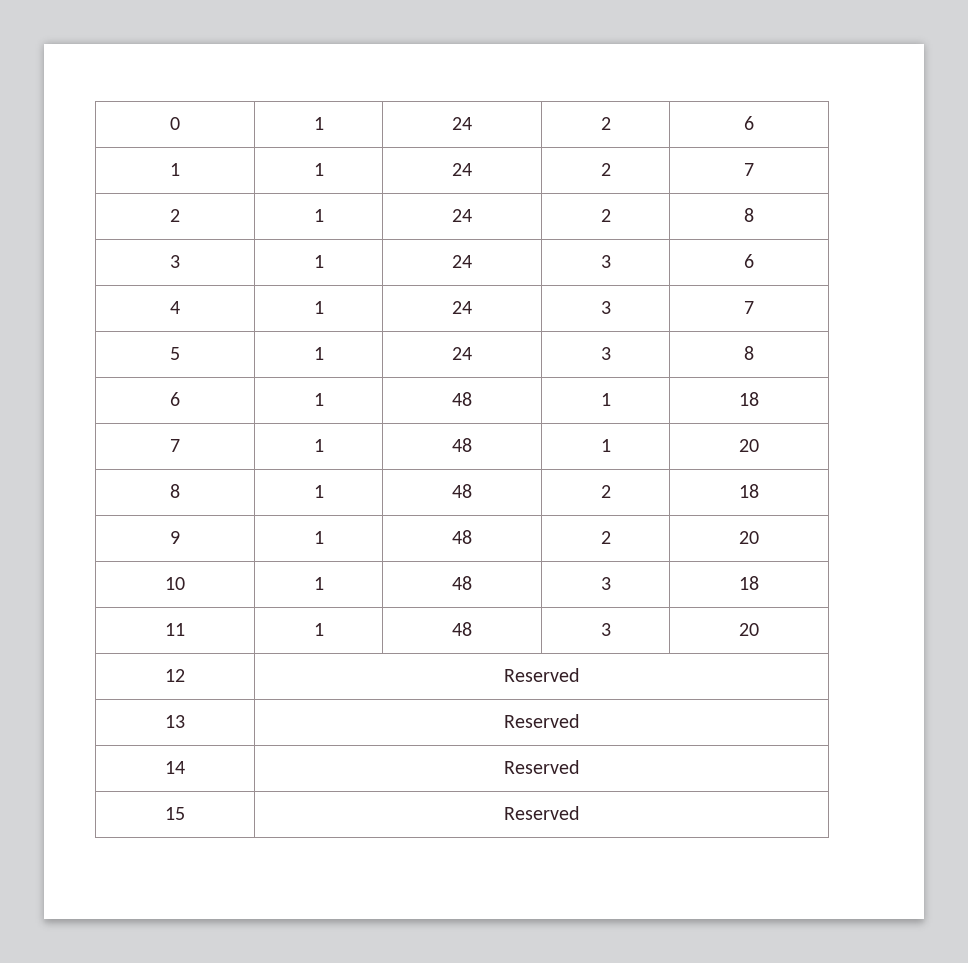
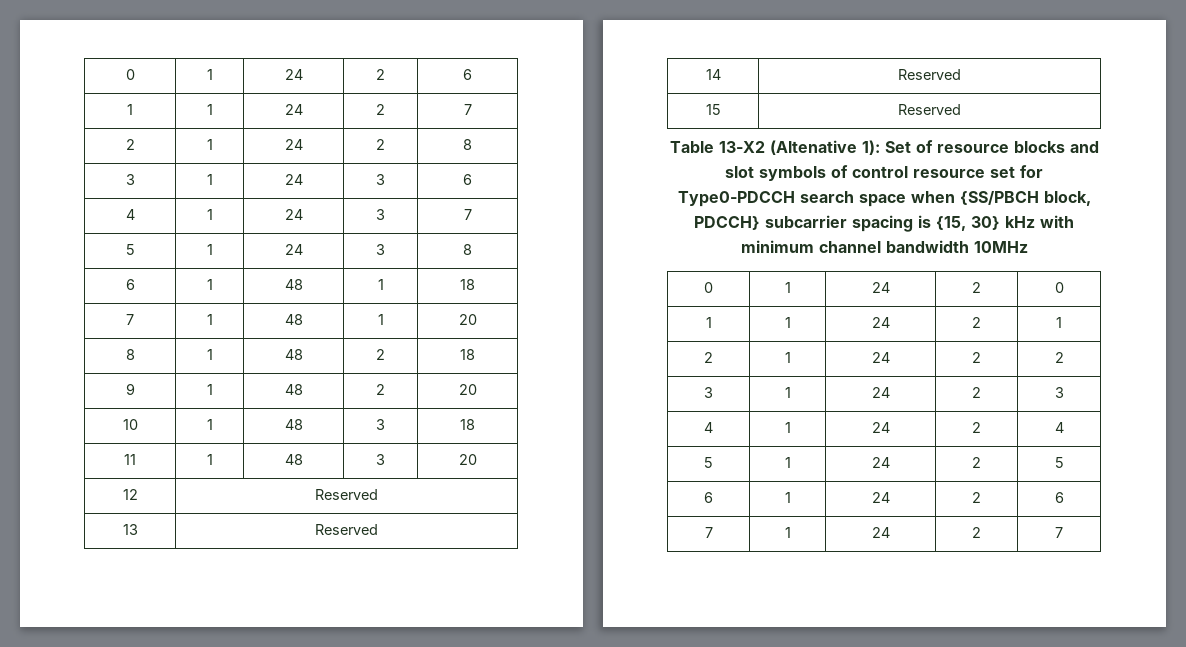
+ Table 13-X2 (Altenative 1): Set of resource blocks and slot symbols of control resource set for Type0-PDCCH search space when {SS/PBCH block, PDCCH} subcarrier spacing is {15, 30} kHz with minimum channel bandwidth 10MHz
+ 0 | 1 | 24 | 2 | 0
+ 1 | 1 | 24 | 2 | 1
+ 2 | 1 | 24 | 2 | 2
+ 3 | 1 | 24 | 2 | 3
+ 4 | 1 | 24 | 2 | 4
+ 5 | 1 | 24 | 2 | 5
+ 6 | 1 | 24 | 2 | 6
+ 7 | 1 | 24 | 2 | 7

